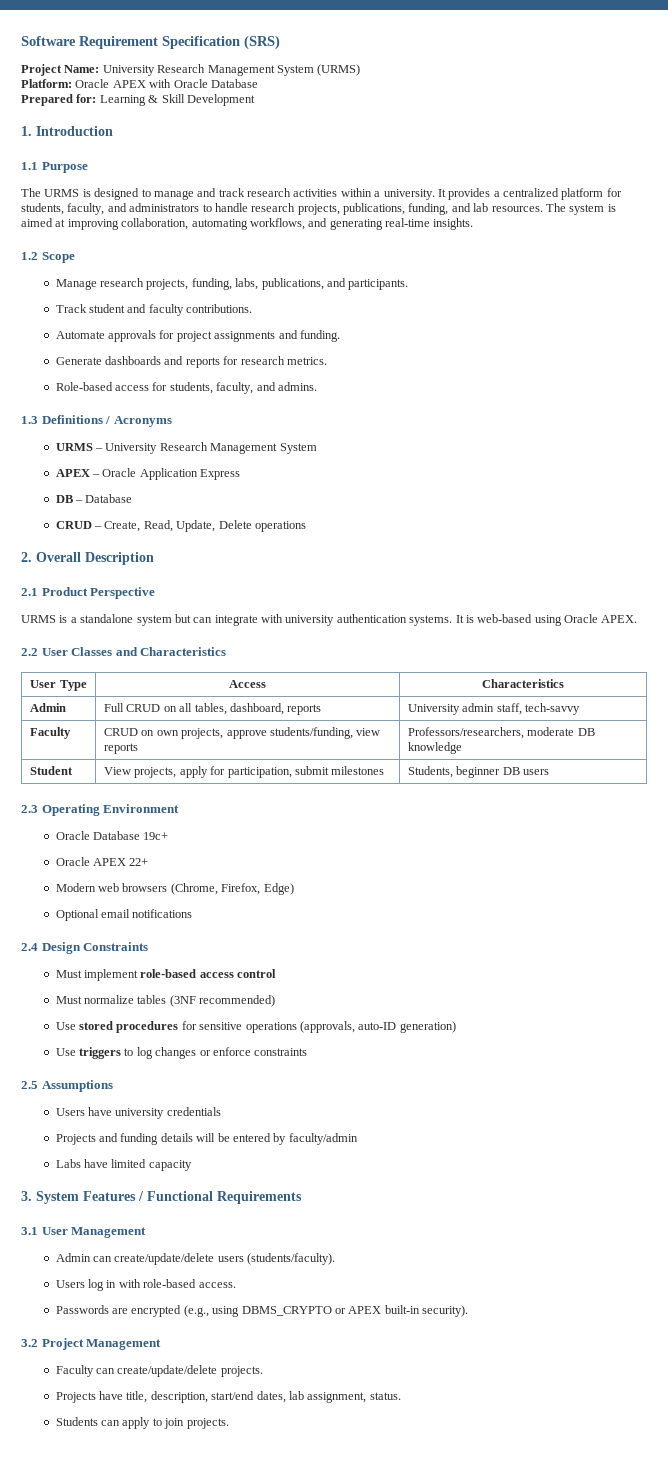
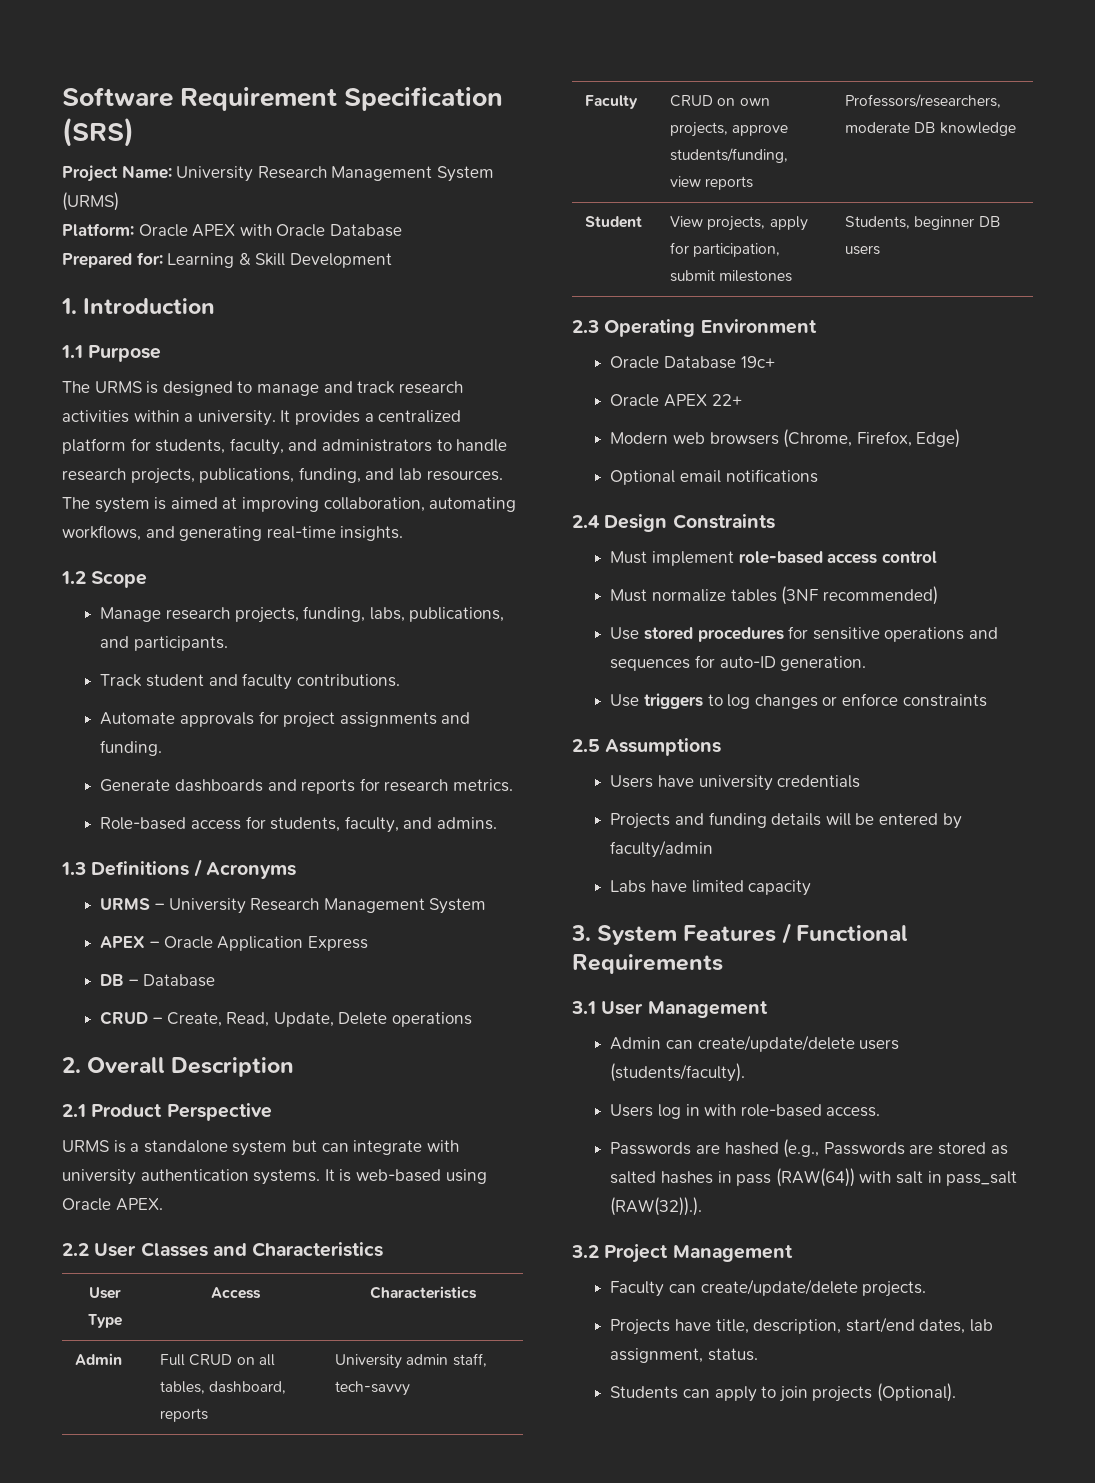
- Use stored procedures for sensitive operations (approvals, auto-ID generation)
+ Use stored procedures for sensitive operations and sequences for auto-ID generation.
- Passwords are encrypted (e.g., using DBMS_CRYPTO or APEX built-in security).
+ Passwords are hashed (e.g., Passwords are stored as salted hashes in pass (RAW(64)) with salt in pass_salt (RAW(32)).).
- Students can apply to join projects.
+ Students can apply to join projects (Optional).

